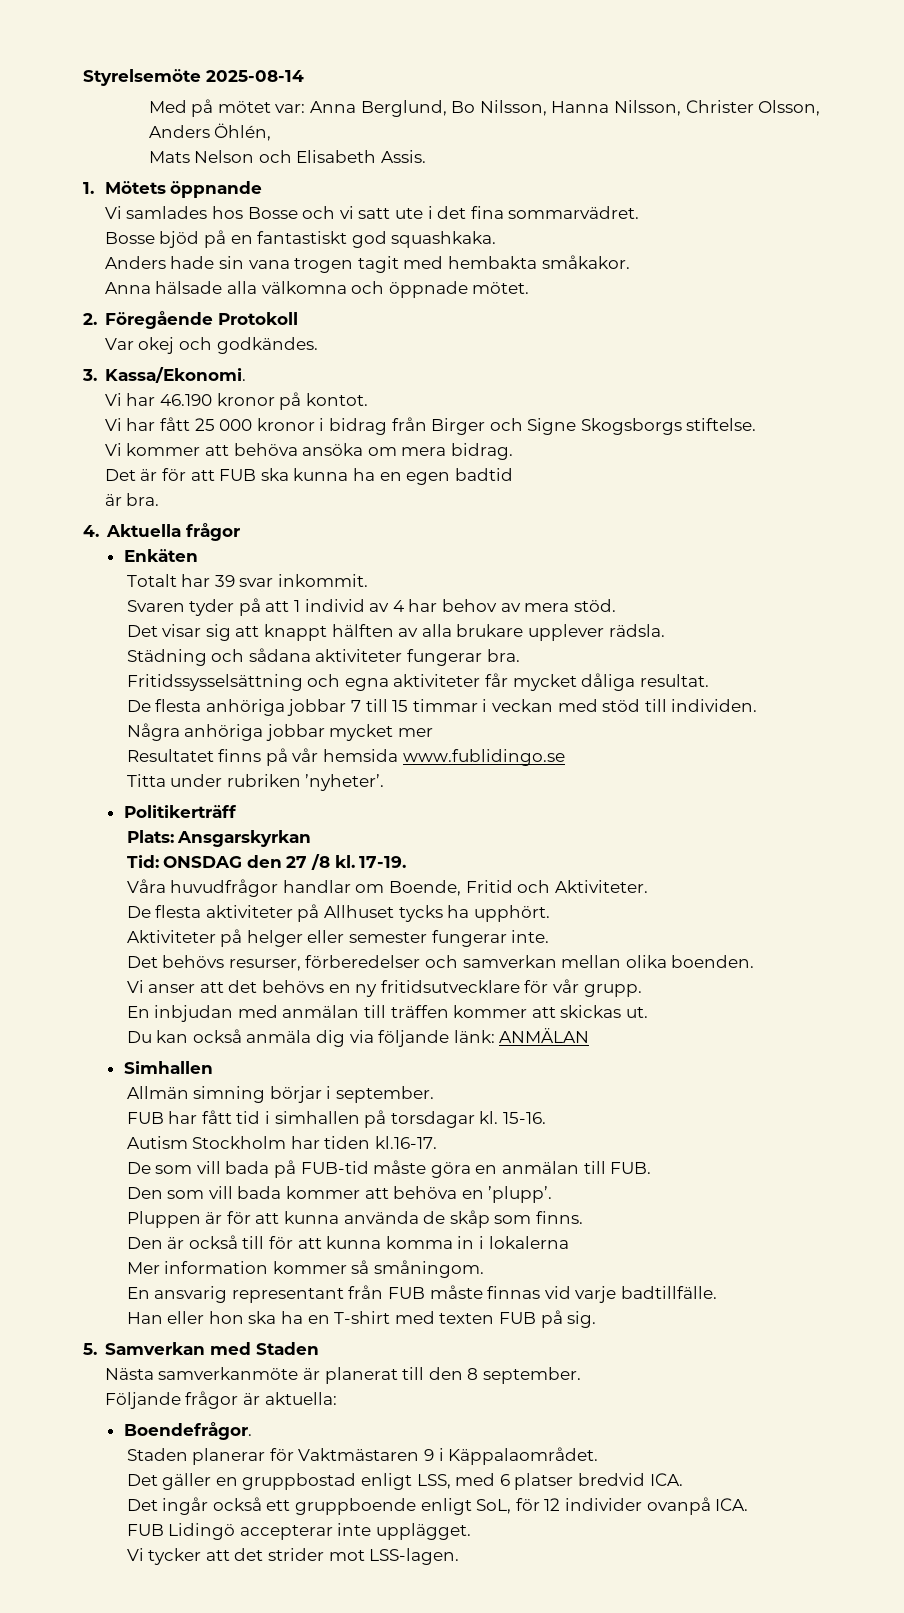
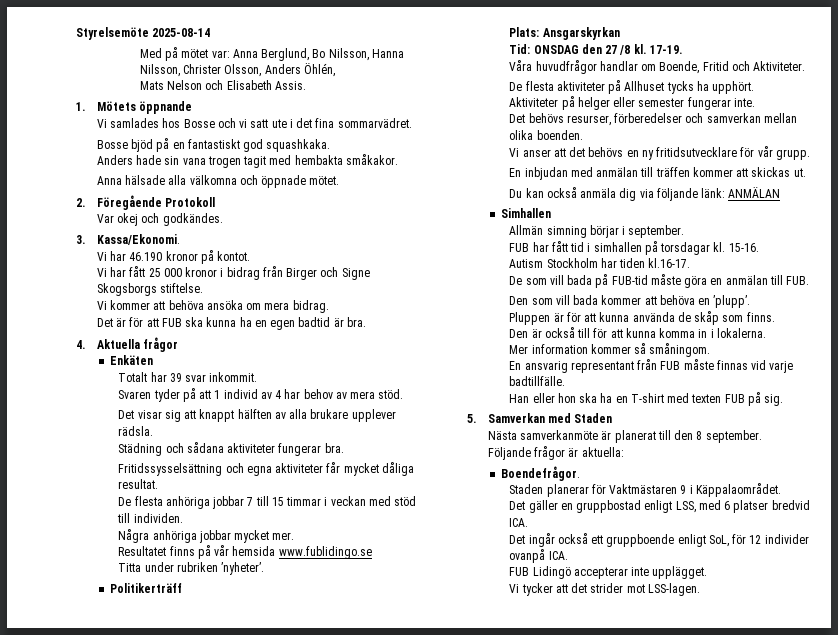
- Det är för att FUB ska kunna ha en egen badtid
- är bra.
+ Det är för att FUB ska kunna ha en egen badtid är bra.
- Några anhöriga jobbar mycket mer
+ Några anhöriga jobbar mycket mer.
- Den är också till för att kunna komma in i lokalerna
+ Den är också till för att kunna komma in i lokalerna.

